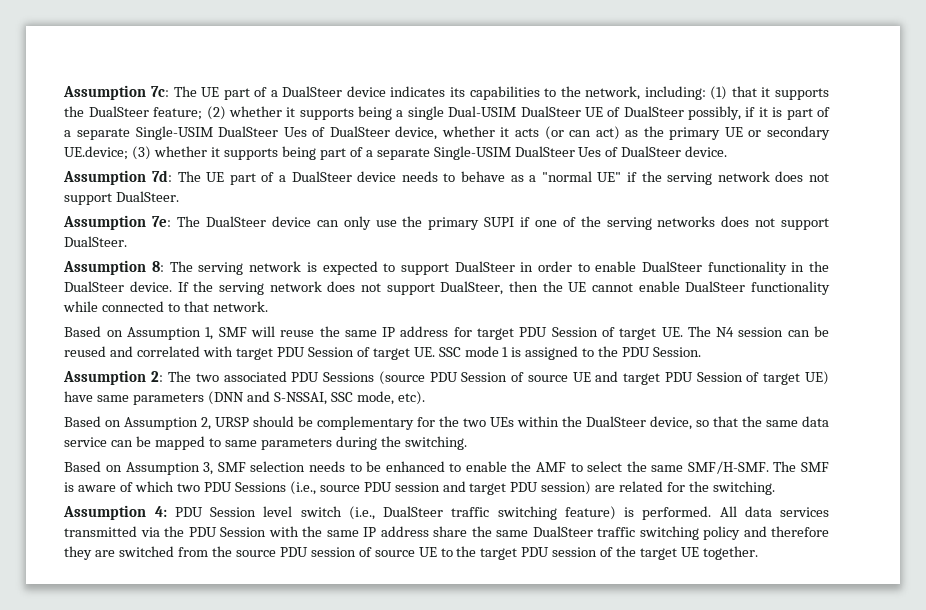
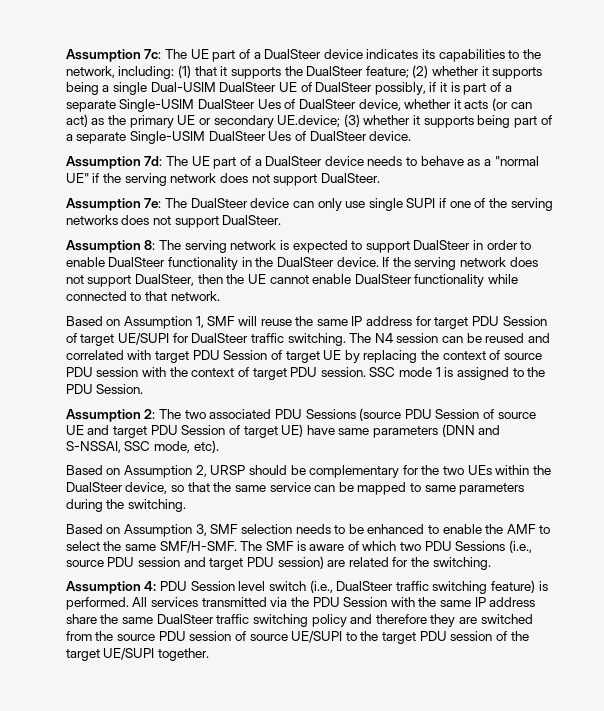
- Assumption 7e: The DualSteer device can only use the primary SUPI if one of the serving networks does not support DualSteer.
+ Assumption 7e: The DualSteer device can only use single SUPI if one of the serving networks does not support DualSteer.
- Based on Assumption 1, SMF will reuse the same IP address for target PDU Session of target UE. The N4 session can be reused and correlated with target PDU Session of target UE. SSC mode 1 is assigned to the PDU Session.
+ Based on Assumption 1, SMF will reuse the same IP address for target PDU Session of target UE/SUPI for DualSteer traffic switching. The N4 session can be reused and correlated with target PDU Session of target UE by replacing the context of source PDU session with the context of target PDU session. SSC mode 1 is assigned to the PDU Session.
- Based on Assumption 2, URSP should be complementary for the two UEs within the DualSteer device, so that the same data service can be mapped to same parameters during the switching.
+ Based on Assumption 2, URSP should be complementary for the two UEs within the DualSteer device, so that the same service can be mapped to same parameters during the switching.
- All data services transmitted via the PDU Session with the same IP address share the same DualSteer traffic switching policy and therefore they are switched from the source PDU session of source UE to the target PDU session of the target UE together.
+ All services transmitted via the PDU Session with the same IP address share the same DualSteer traffic switching policy and therefore they are switched from the source PDU session of source UE/SUPI to the target PDU session of the target UE/SUPI together.

